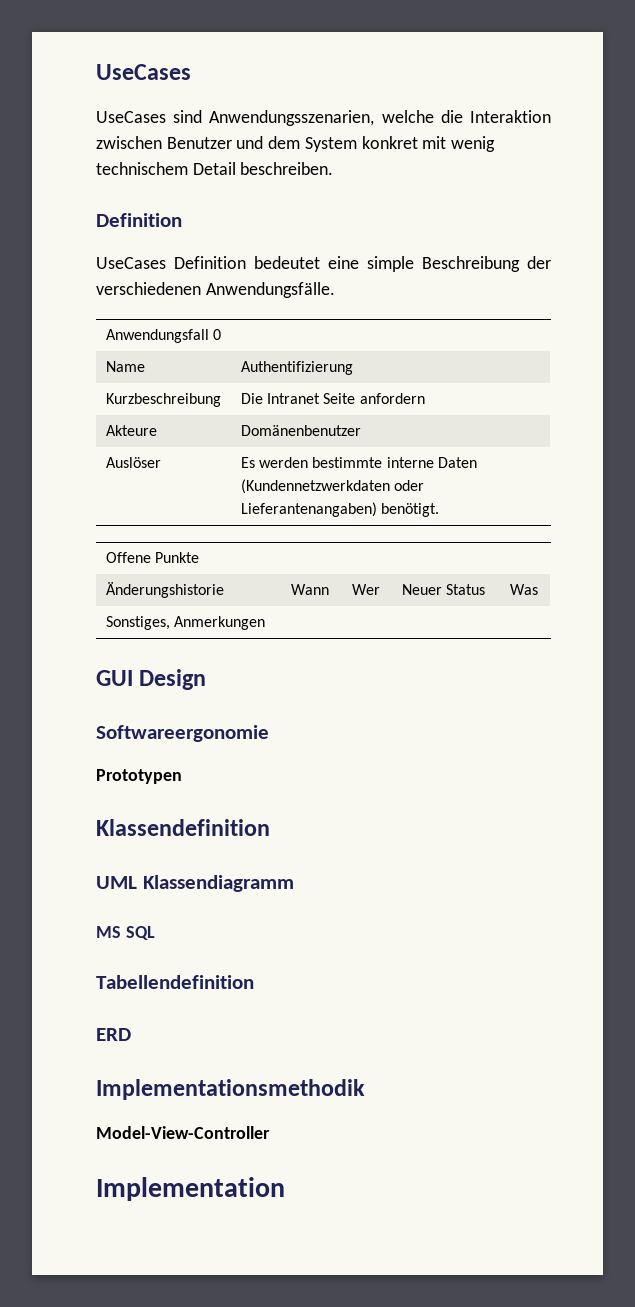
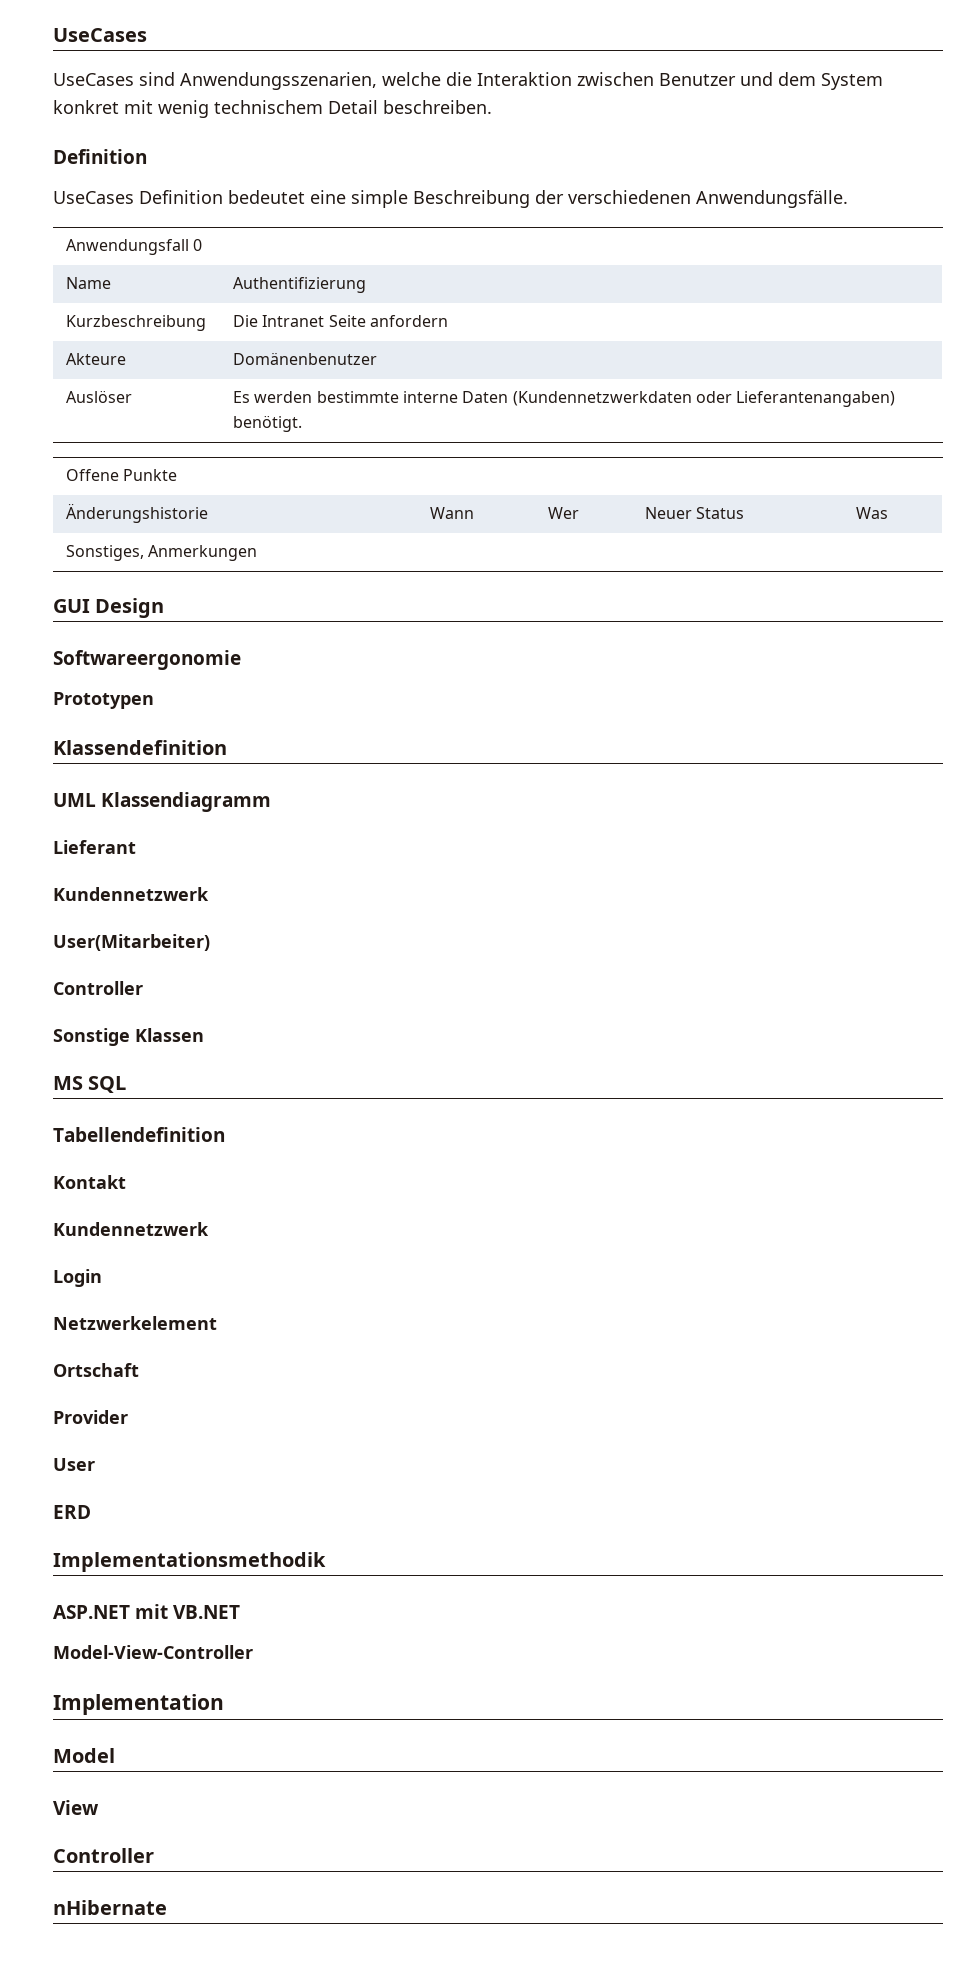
+ Lieferant
+ Kundennetzwerk
+ User(Mitarbeiter)
+ Controller
+ Sonstige Klassen
  MS SQL
  Tabellendefinition
+ Kontakt
+ Kundennetzwerk
+ Login
+ Netzwerkelement
+ Ortschaft
+ Provider
+ User
+ ASP.NET mit VB.NET
+ Model
+ View
+ Controller
+ nHibernate

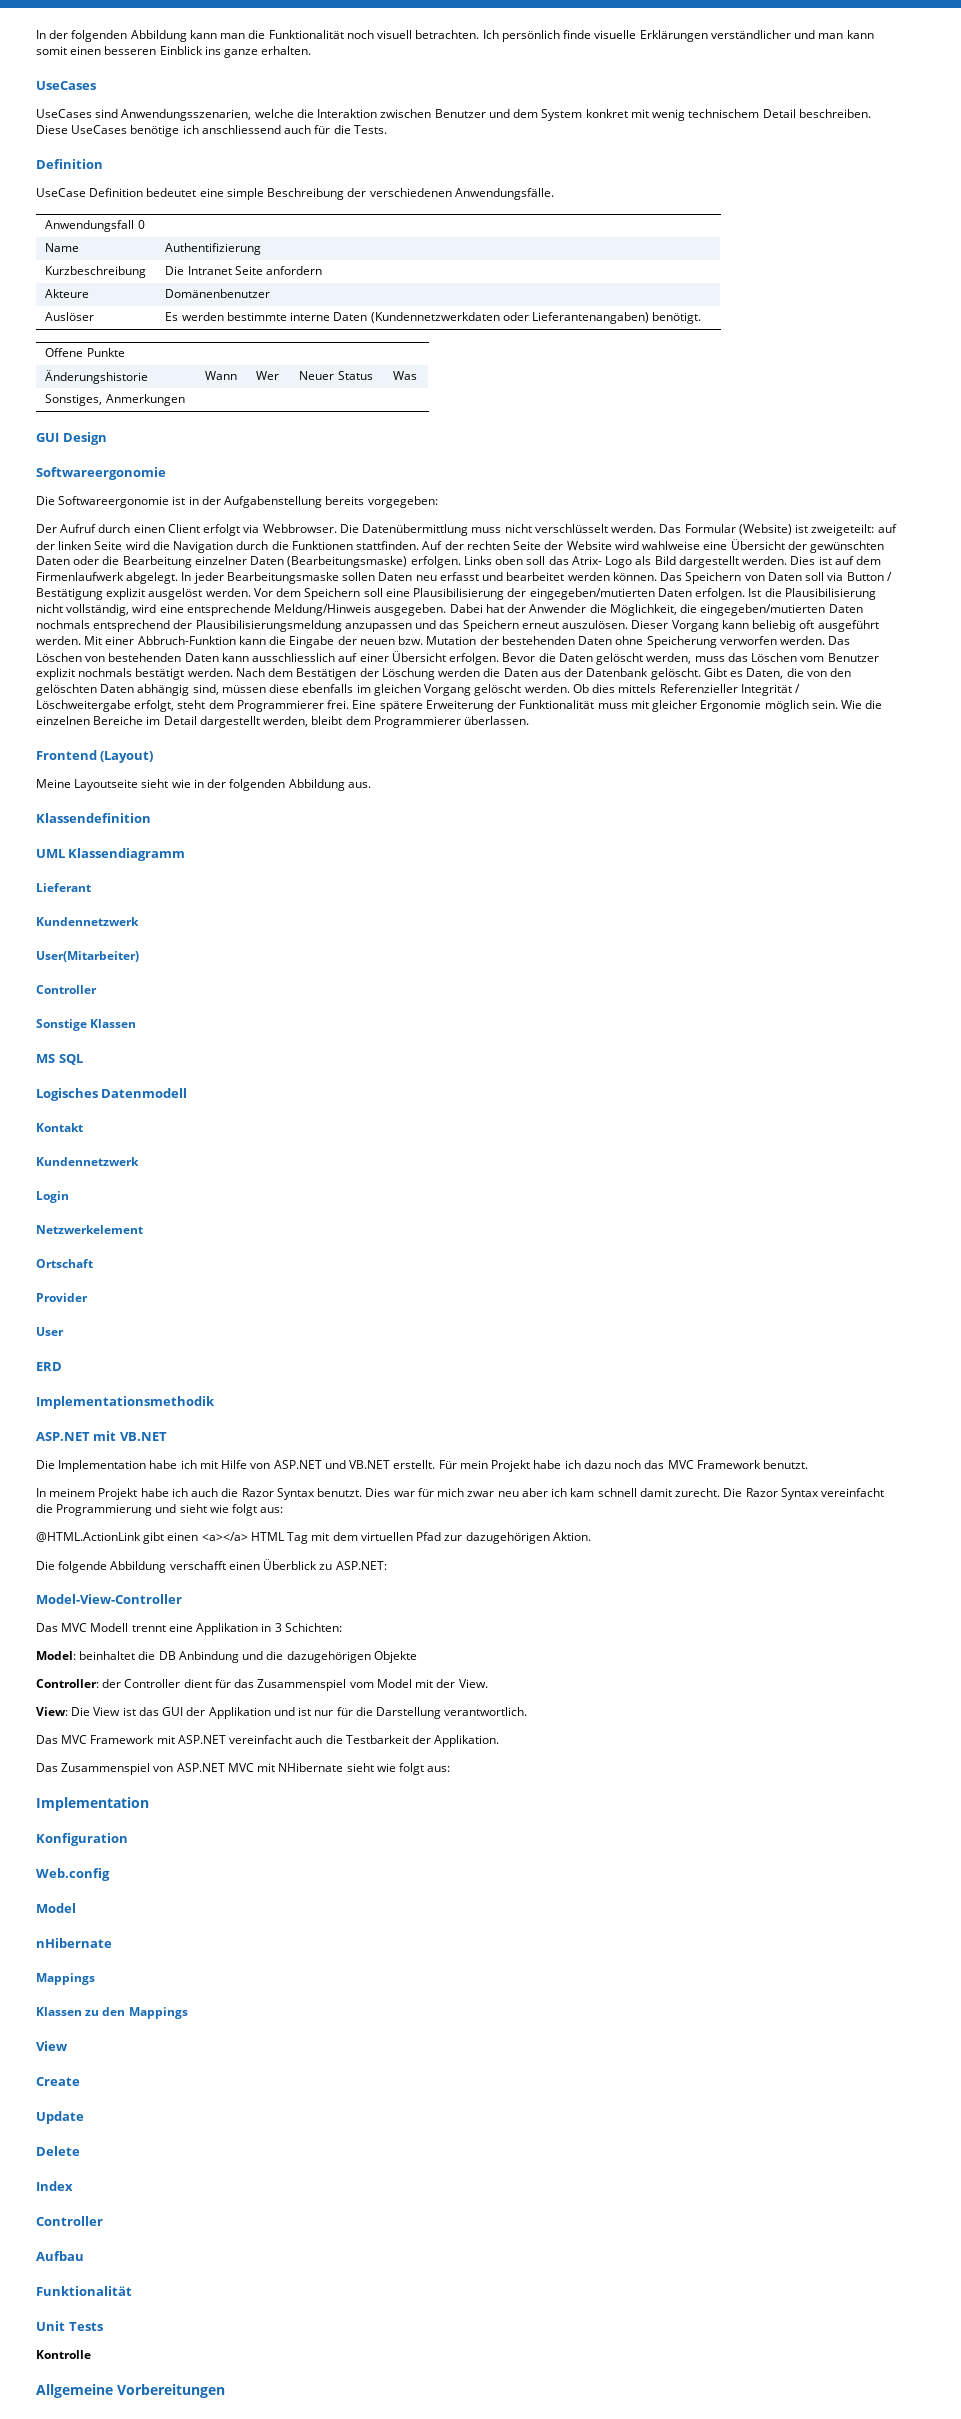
+ In der folgenden Abbildung kann man die Funktionalität noch visuell betrachten. Ich persönlich finde visuelle Erklärungen verständlicher und man kann somit einen besseren Einblick ins ganze erhalten.
+ Diese UseCases benötige ich anschliessend auch für die Tests.
- UseCases Definition bedeutet eine simple Beschreibung der verschiedenen Anwendungsfälle.
+ UseCase Definition bedeutet eine simple Beschreibung der verschiedenen Anwendungsfälle.
- Prototypen
+ Die Softwareergonomie ist in der Aufgabenstellung bereits vorgegeben:
+ Der Aufruf durch einen Client erfolgt via Webbrowser. Die Datenübermittlung muss nicht verschlüsselt werden. Das Formular (Website) ist zweigeteilt: auf der linken Seite wird die Navigation durch die Funktionen stattfinden. Auf der rechten Seite der Website wird wahlweise eine Übersicht der gewünschten Daten oder die Bearbeitung einzelner Daten (Bearbeitungsmaske) erfolgen. Links oben soll das Atrix- Logo als Bild dargestellt werden. Dies ist auf dem Firmenlaufwerk abgelegt. In jeder Bearbeitungsmaske sollen Daten neu erfasst und bearbeitet werden können. Das Speichern von Daten soll via Button / Bestätigung explizit ausgelöst werden. Vor dem Speichern soll eine Plausibilisierung der eingegeben/mutierten Daten erfolgen. Ist die Plausibilisierung nicht vollständig, wird eine entsprechende Meldung/Hinweis ausgegeben. Dabei hat der Anwender die Möglichkeit, die eingegeben/mutierten Daten nochmals entsprechend der Plausibilisierungsmeldung anzupassen und das Speichern erneut auszulösen. Dieser Vorgang kann beliebig oft ausgeführt werden. Mit einer Abbruch-Funktion kann die Eingabe der neuen bzw. Mutation der bestehenden Daten ohne Speicherung verworfen werden. Das Löschen von bestehenden Daten kann ausschliesslich auf einer Übersicht erfolgen. Bevor die Daten gelöscht werden, muss das Löschen vom Benutzer explizit nochmals bestätigt werden. Nach dem Bestätigen der Löschung werden die Daten aus der Datenbank gelöscht. Gibt es Daten, die von den gelöschten Daten abhängig sind, müssen diese ebenfalls im gleichen Vorgang gelöscht werden. Ob dies mittels Referenzieller Integrität / Löschweitergabe erfolgt, steht dem Programmierer frei. Eine spätere Erweiterung der Funktionalität muss mit gleicher Ergonomie möglich sein. Wie die einzelnen Bereiche im Detail dargestellt werden, bleibt dem Programmierer überlassen.
+ Frontend (Layout)
+ Meine Layoutseite sieht wie in der folgenden Abbildung aus.
- Tabellendefinition
+ Logisches Datenmodell
+ Die Implementation habe ich mit Hilfe von ASP.NET und VB.NET erstellt. Für mein Projekt habe ich dazu noch das MVC Framework benutzt.
+ In meinem Projekt habe ich auch die Razor Syntax benutzt. Dies war für mich zwar neu aber ich kam schnell damit zurecht. Die Razor Syntax vereinfacht die Programmierung und sieht wie folgt aus:
+ @HTML.ActionLink gibt einen <a></a> HTML Tag mit dem virtuellen Pfad zur dazugehörigen Aktion.
+ Die folgende Abbildung verschafft einen Überblick zu ASP.NET:
  Model-View-Controller
+ Das MVC Modell trennt eine Applikation in 3 Schichten:
+ Model: beinhaltet die DB Anbindung und die dazugehörigen Objekte
+ Controller: der Controller dient für das Zusammenspiel vom Model mit der View.
+ View: Die View ist das GUI der Applikation und ist nur für die Darstellung verantwortlich.
+ Das MVC Framework mit ASP.NET vereinfacht auch die Testbarkeit der Applikation.
+ Das Zusammenspiel von ASP.NET MVC mit NHibernate sieht wie folgt aus:
  Implementation
+ Konfiguration
+ Web.config
+ nHibernate
+ Mappings
+ Klassen zu den Mappings
  View
+ Create
+ Update
+ Delete
+ Index
  Controller
- nHibernate
+ Aufbau
+ Funktionalität
+ Unit Tests
+ Kontrolle
+ Allgemeine Vorbereitungen

